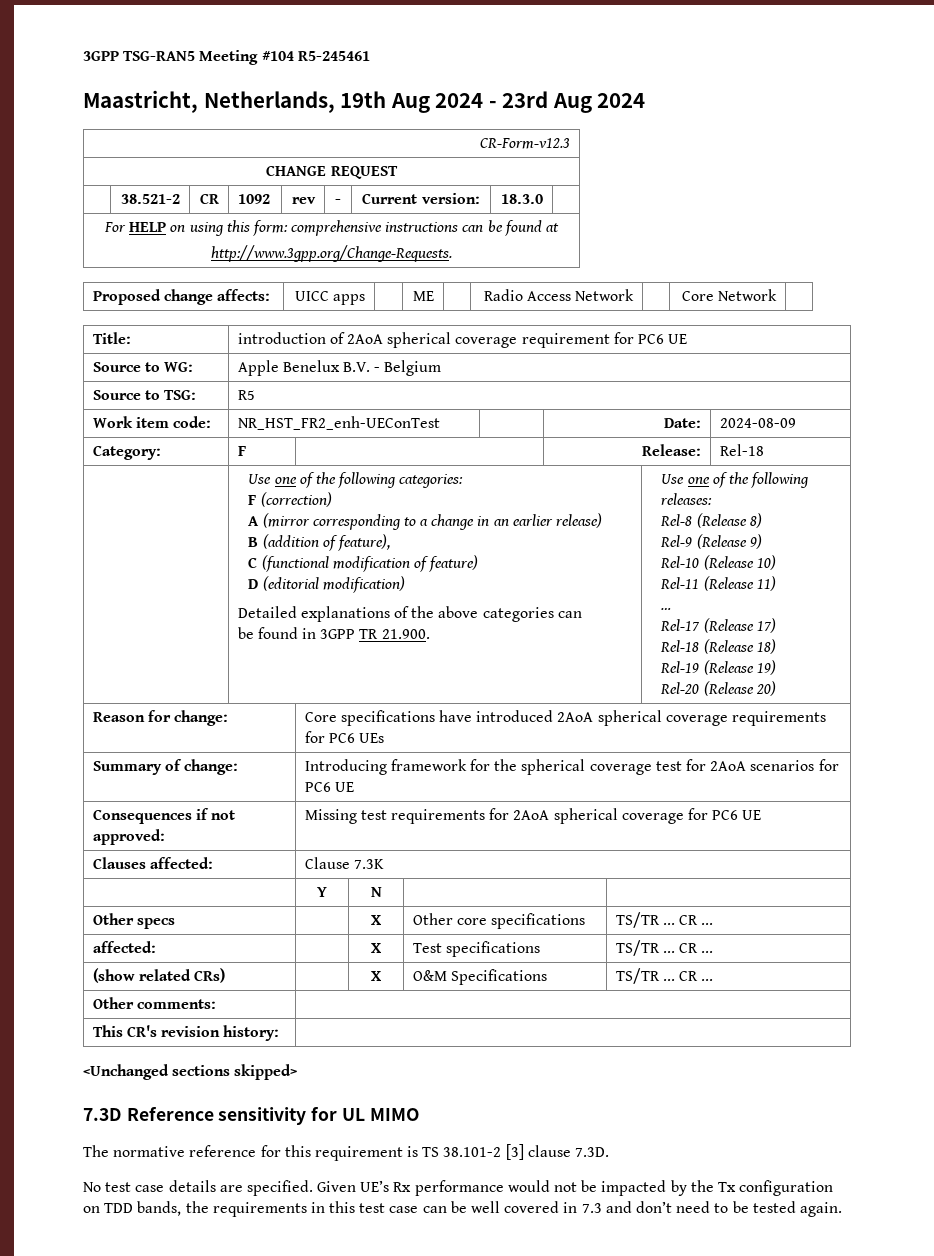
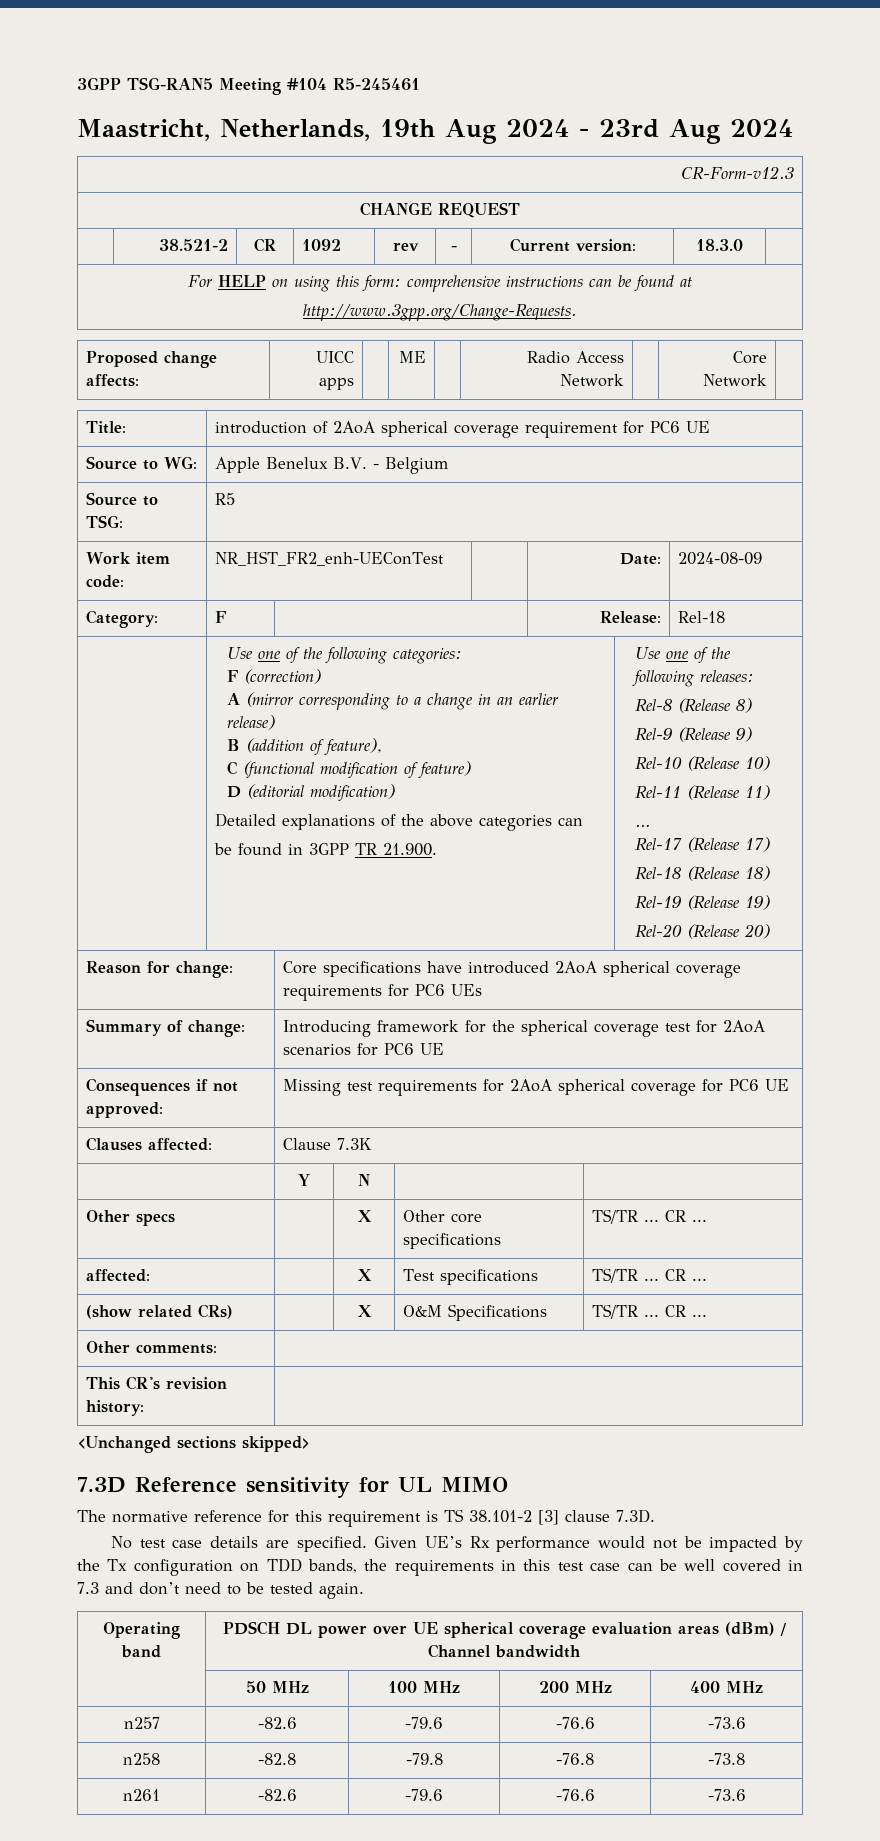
+ Operating band | PDSCH DL power over UE spherical coverage evaluation areas (dBm) / Channel bandwidth
+ | 50 MHz | 100 MHz | 200 MHz | 400 MHz
+ n257 | -82.6 | -79.6 | -76.6 | -73.6
+ n258 | -82.8 | -79.8 | -76.8 | -73.8
+ n261 | -82.6 | -79.6 | -76.6 | -73.6

